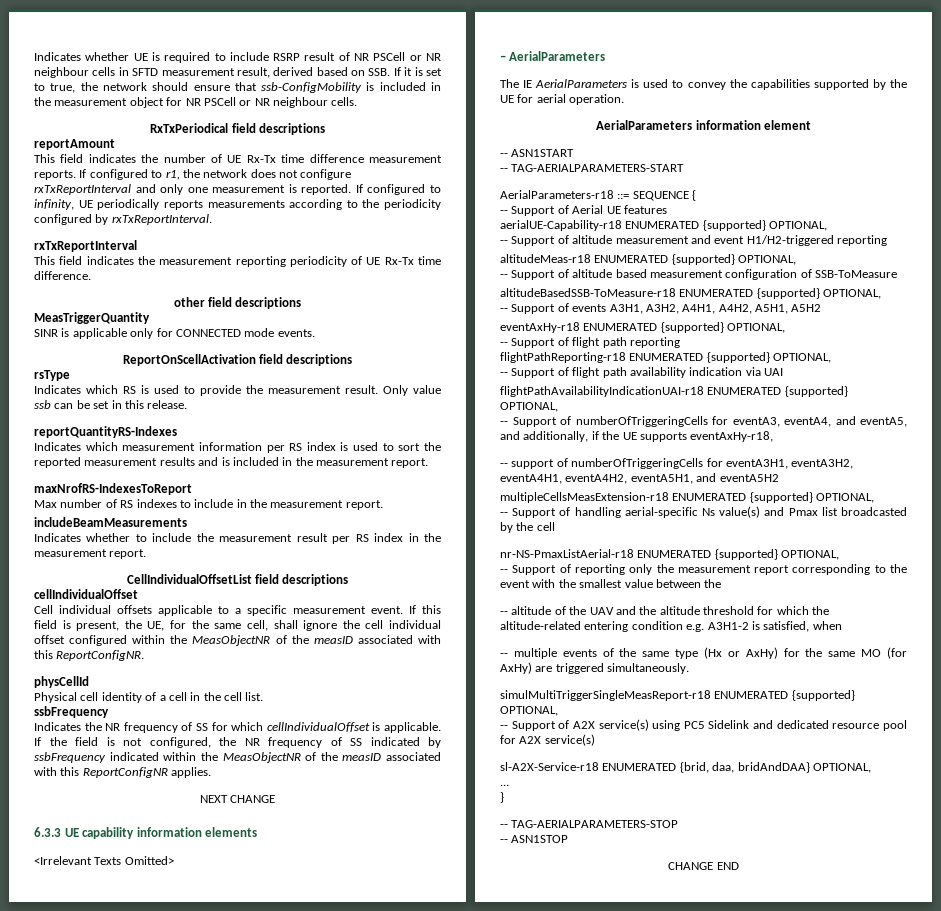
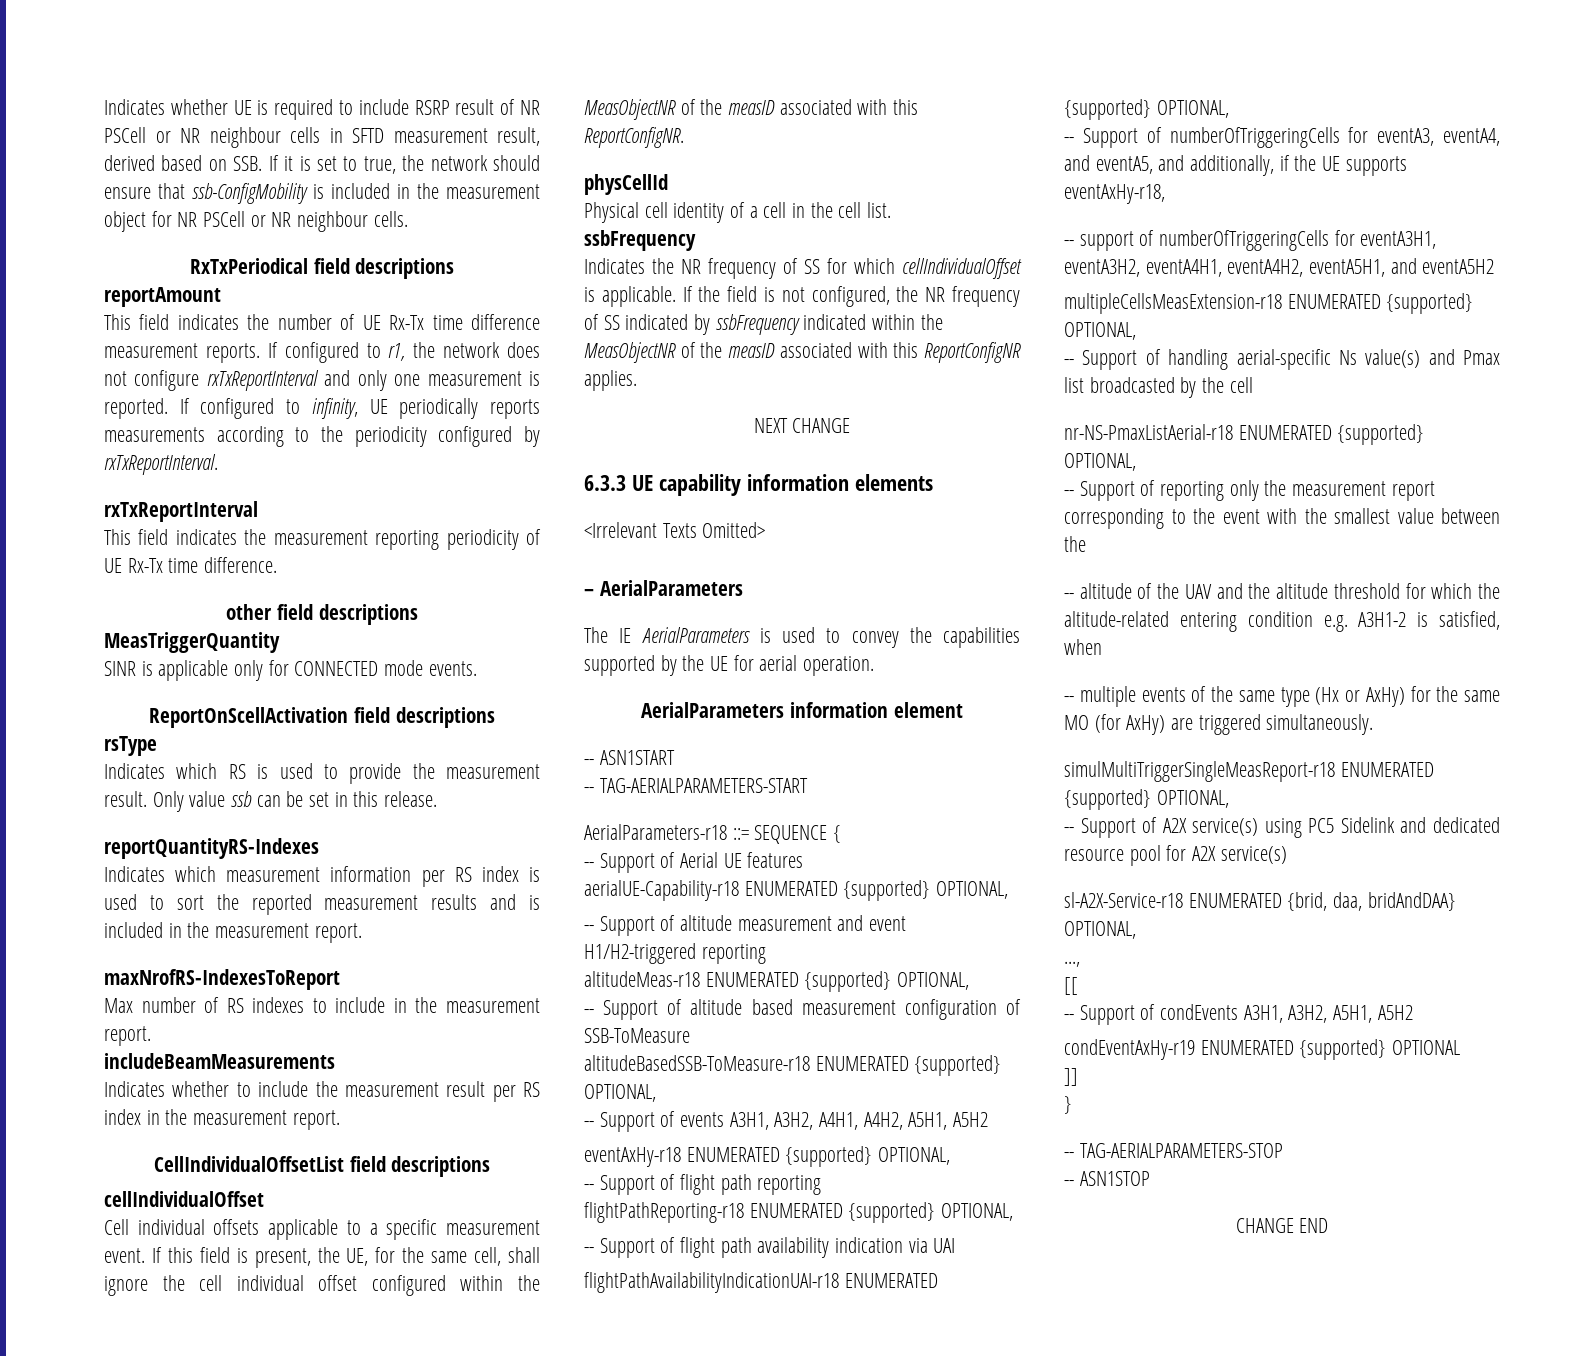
- ...
+ ...,
+ [[
+ -- Support of condEvents A3H1, A3H2, A5H1, A5H2
+ condEventAxHy-r19 ENUMERATED {supported} OPTIONAL
+ ]]

